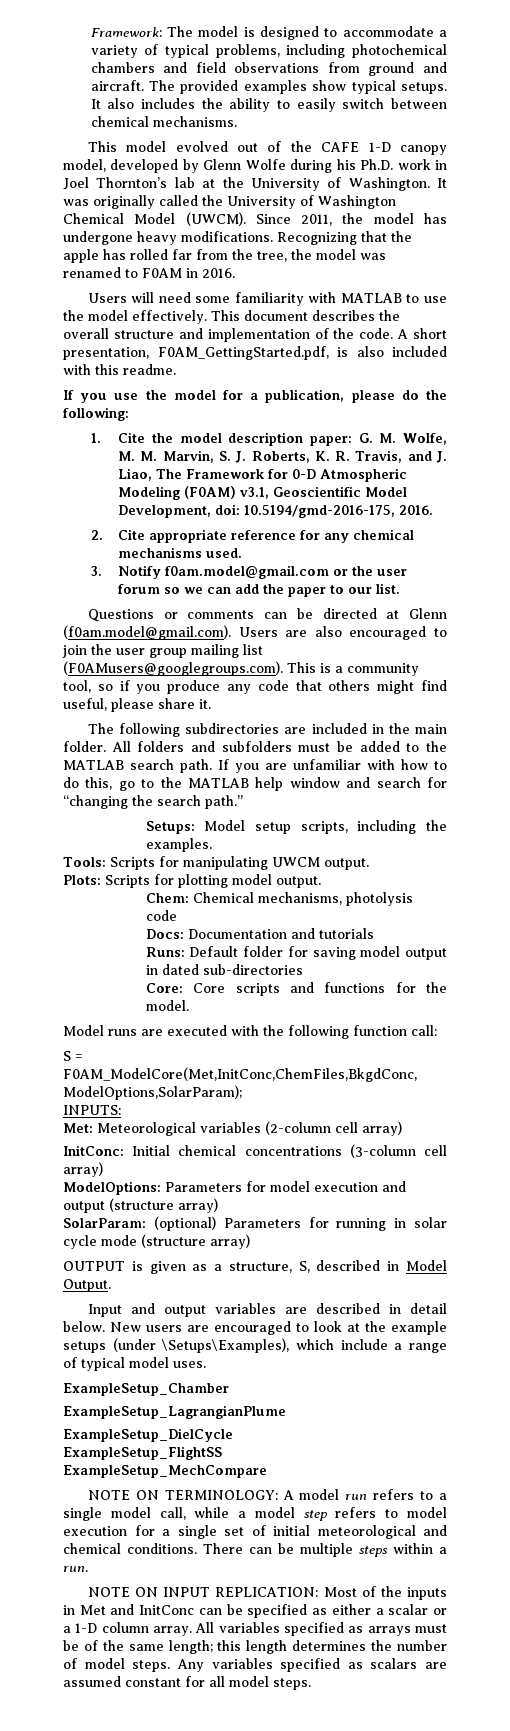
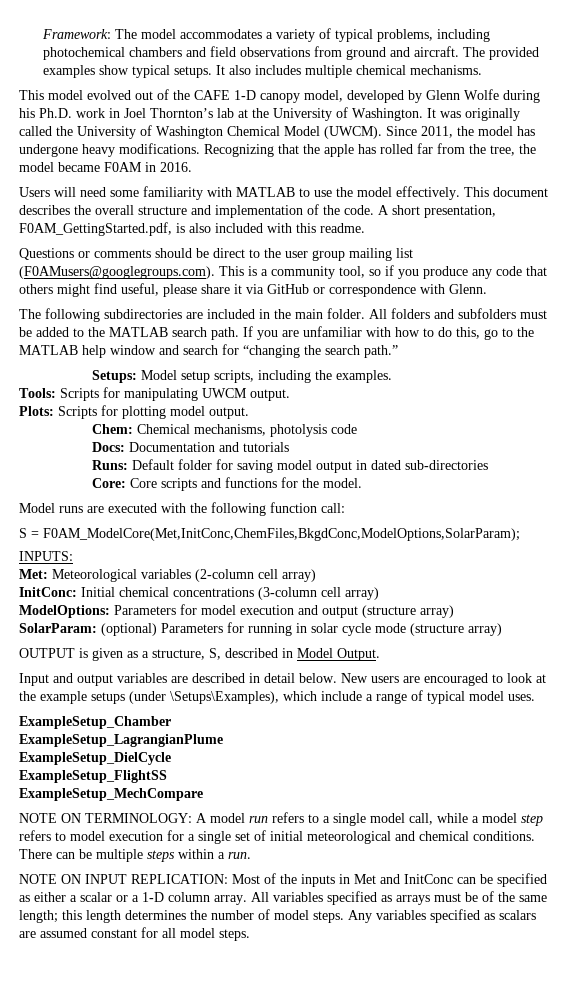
- Framework: The model is designed to accommodate a variety of typical problems, including photochemical chambers and field observations from ground and aircraft.
+ Framework: The model accommodates a variety of typical problems, including photochemical chambers and field observations from ground and aircraft.
- It also includes the ability to easily switch between chemical mechanisms.
+ It also includes multiple chemical mechanisms.
- Recognizing that the apple has rolled far from the tree, the model was renamed to F0AM in 2016.
+ Recognizing that the apple has rolled far from the tree, the model became F0AM in 2016.
- If you use the model for a publication, please do the following:
- 1. Cite the model description paper: G. M. Wolfe, M. M. Marvin, S. J. Roberts, K. R. Travis, and J. Liao, The Framework for 0-D Atmospheric Modeling (F0AM) v3.1, Geoscientific Model Development, doi: 10.5194/gmd-2016-175, 2016.
- 2. Cite appropriate reference for any chemical mechanisms used.
- 3. Notify f0am.model@gmail.com or the user forum so we can add the paper to our list.
- Questions or comments can be directed at Glenn (f0am.model@gmail.com). Users are also encouraged to join the user group mailing list (F0AMusers@googlegroups.com). This is a community tool, so if you produce any code that others might find useful, please share it.
+ Questions or comments should be direct to the user group mailing list (F0AMusers@googlegroups.com). This is a community tool, so if you produce any code that others might find useful, please share it via GitHub or correspondence with Glenn.

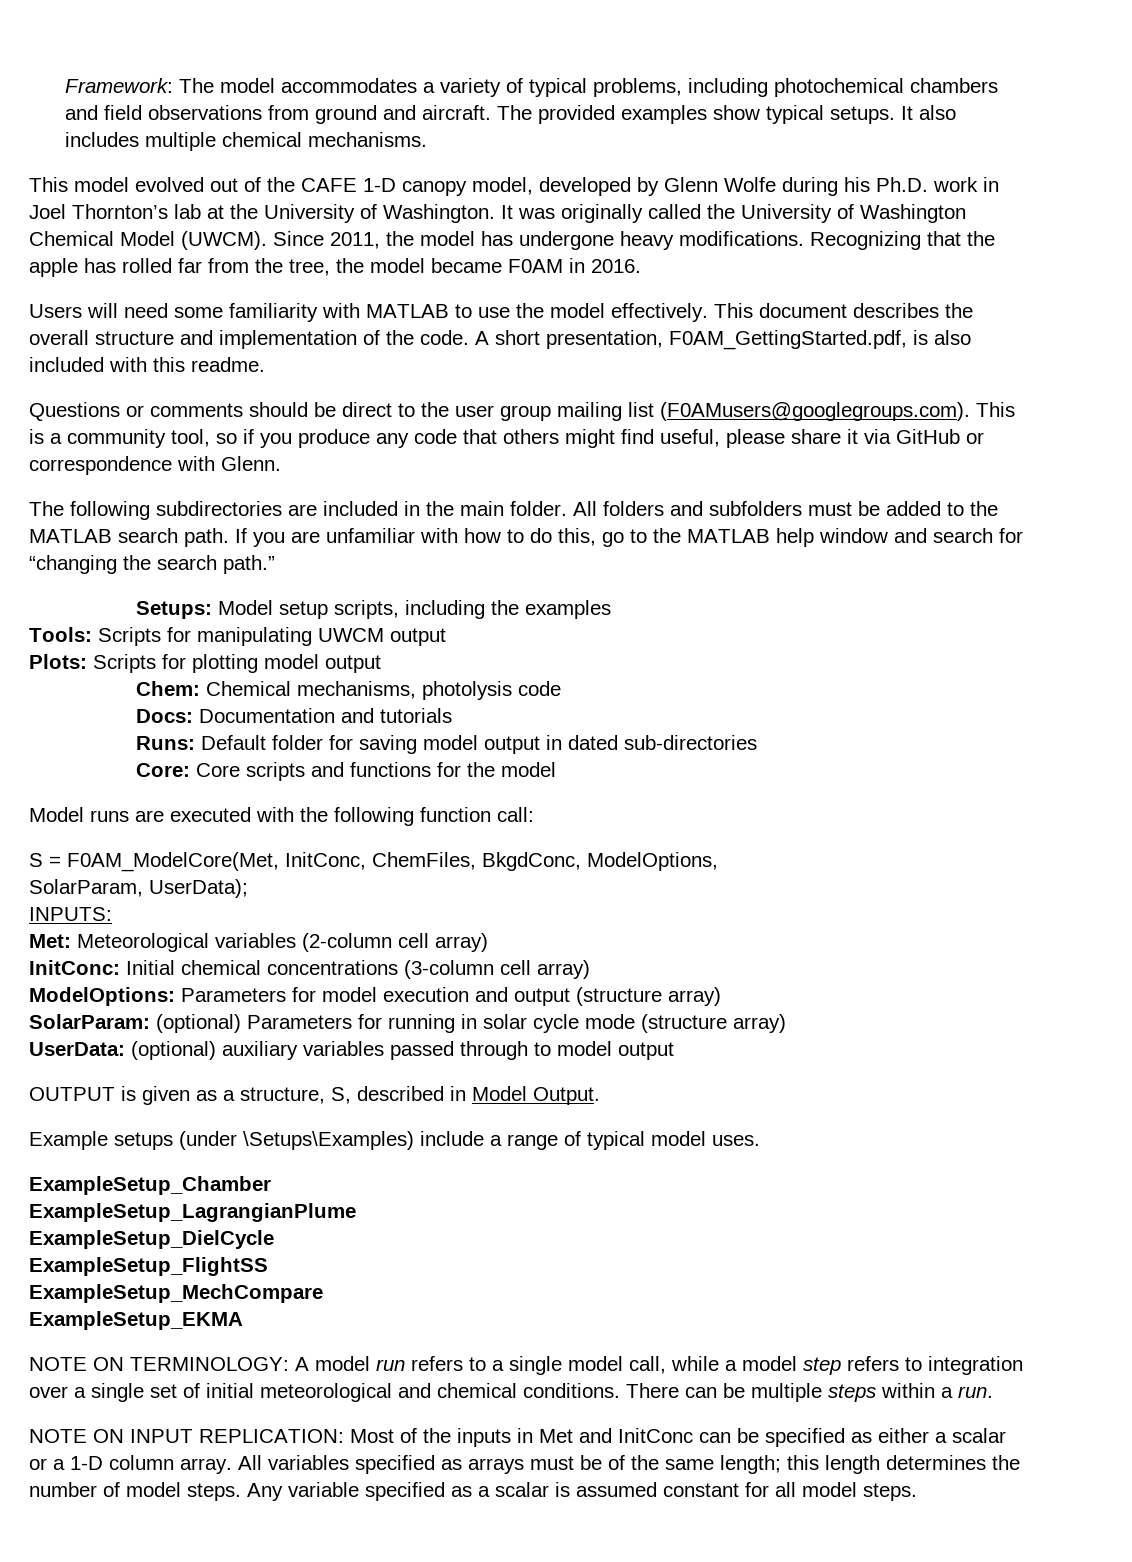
- Setups: Model setup scripts, including the examples.
+ Setups: Model setup scripts, including the examples
- Tools: Scripts for manipulating UWCM output.
+ Tools: Scripts for manipulating UWCM output
- Plots: Scripts for plotting model output.
+ Plots: Scripts for plotting model output
- Core: Core scripts and functions for the model.
+ Core: Core scripts and functions for the model
- S = F0AM_ModelCore(Met,InitConc,ChemFiles,BkgdConc,ModelOptions,SolarParam);
+ S = F0AM_ModelCore(Met, InitConc, ChemFiles, BkgdConc, ModelOptions,
+ SolarParam, UserData);
+ UserData: (optional) auxiliary variables passed through to model output
- Input and output variables are described in detail below. New users are encouraged to look at the example setups (under \Setups\Examples), which include a range of typical model uses.
+ Example setups (under \Setups\Examples) include a range of typical model uses.
+ ExampleSetup_EKMA
- NOTE ON TERMINOLOGY: A model run refers to a single model call, while a model step refers to model execution for a single set of initial meteorological and chemical conditions.
+ NOTE ON TERMINOLOGY: A model run refers to a single model call, while a model step refers to integration over a single set of initial meteorological and chemical conditions.
- Any variables specified as scalars are assumed constant for all model steps.
+ Any variable specified as a scalar is assumed constant for all model steps.

